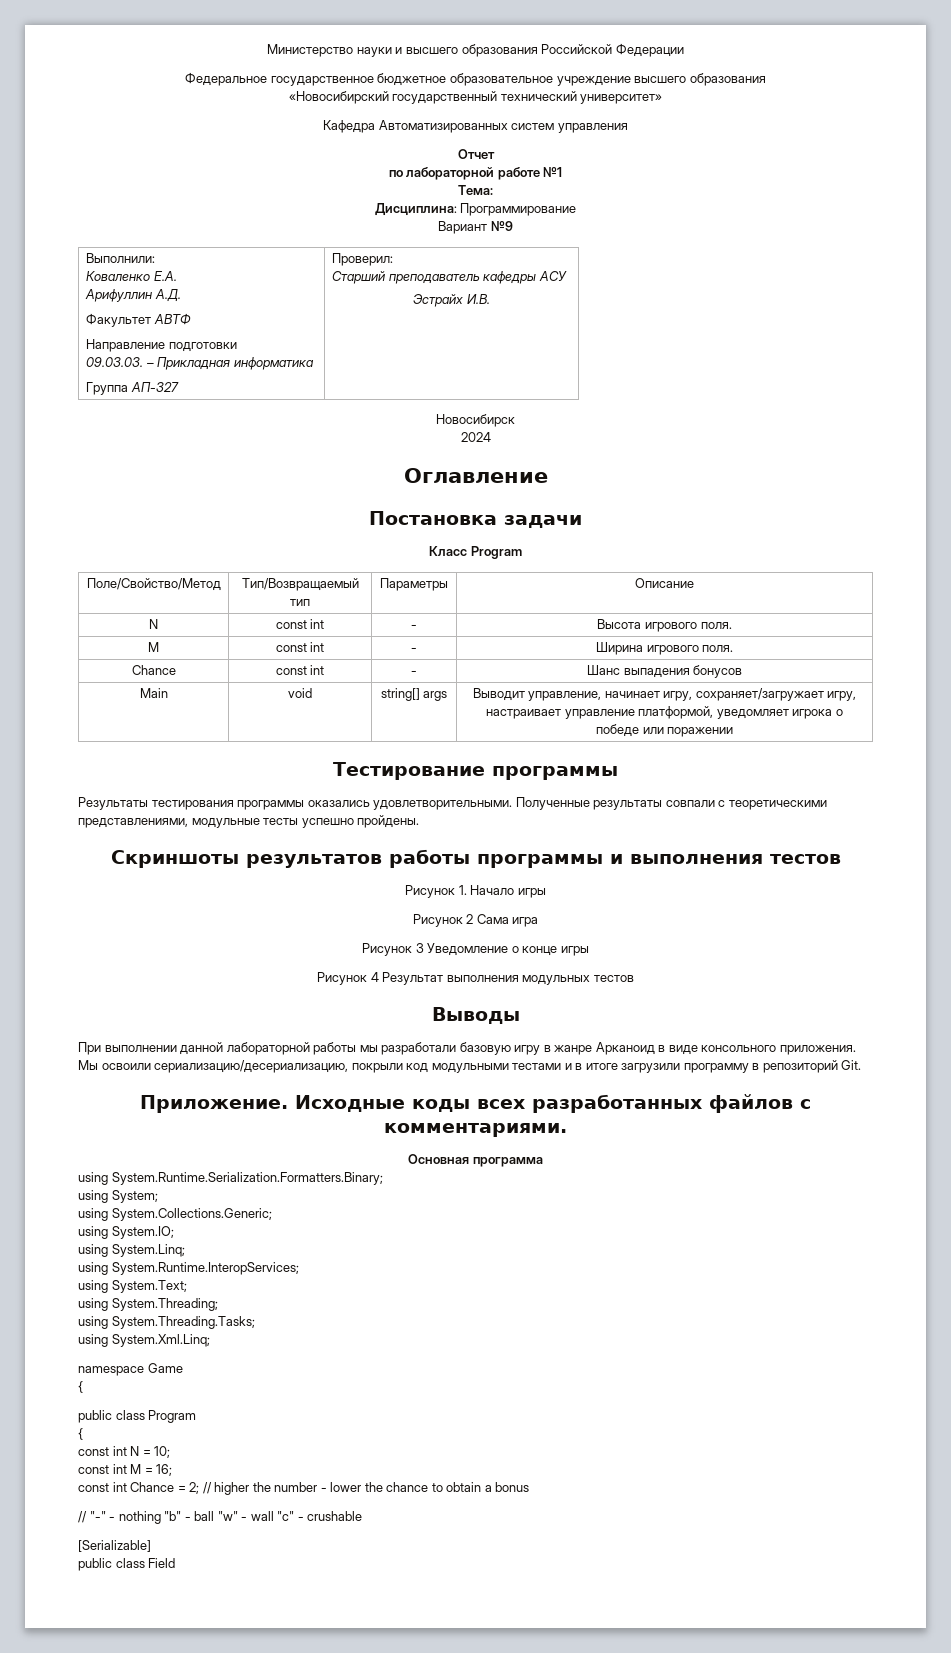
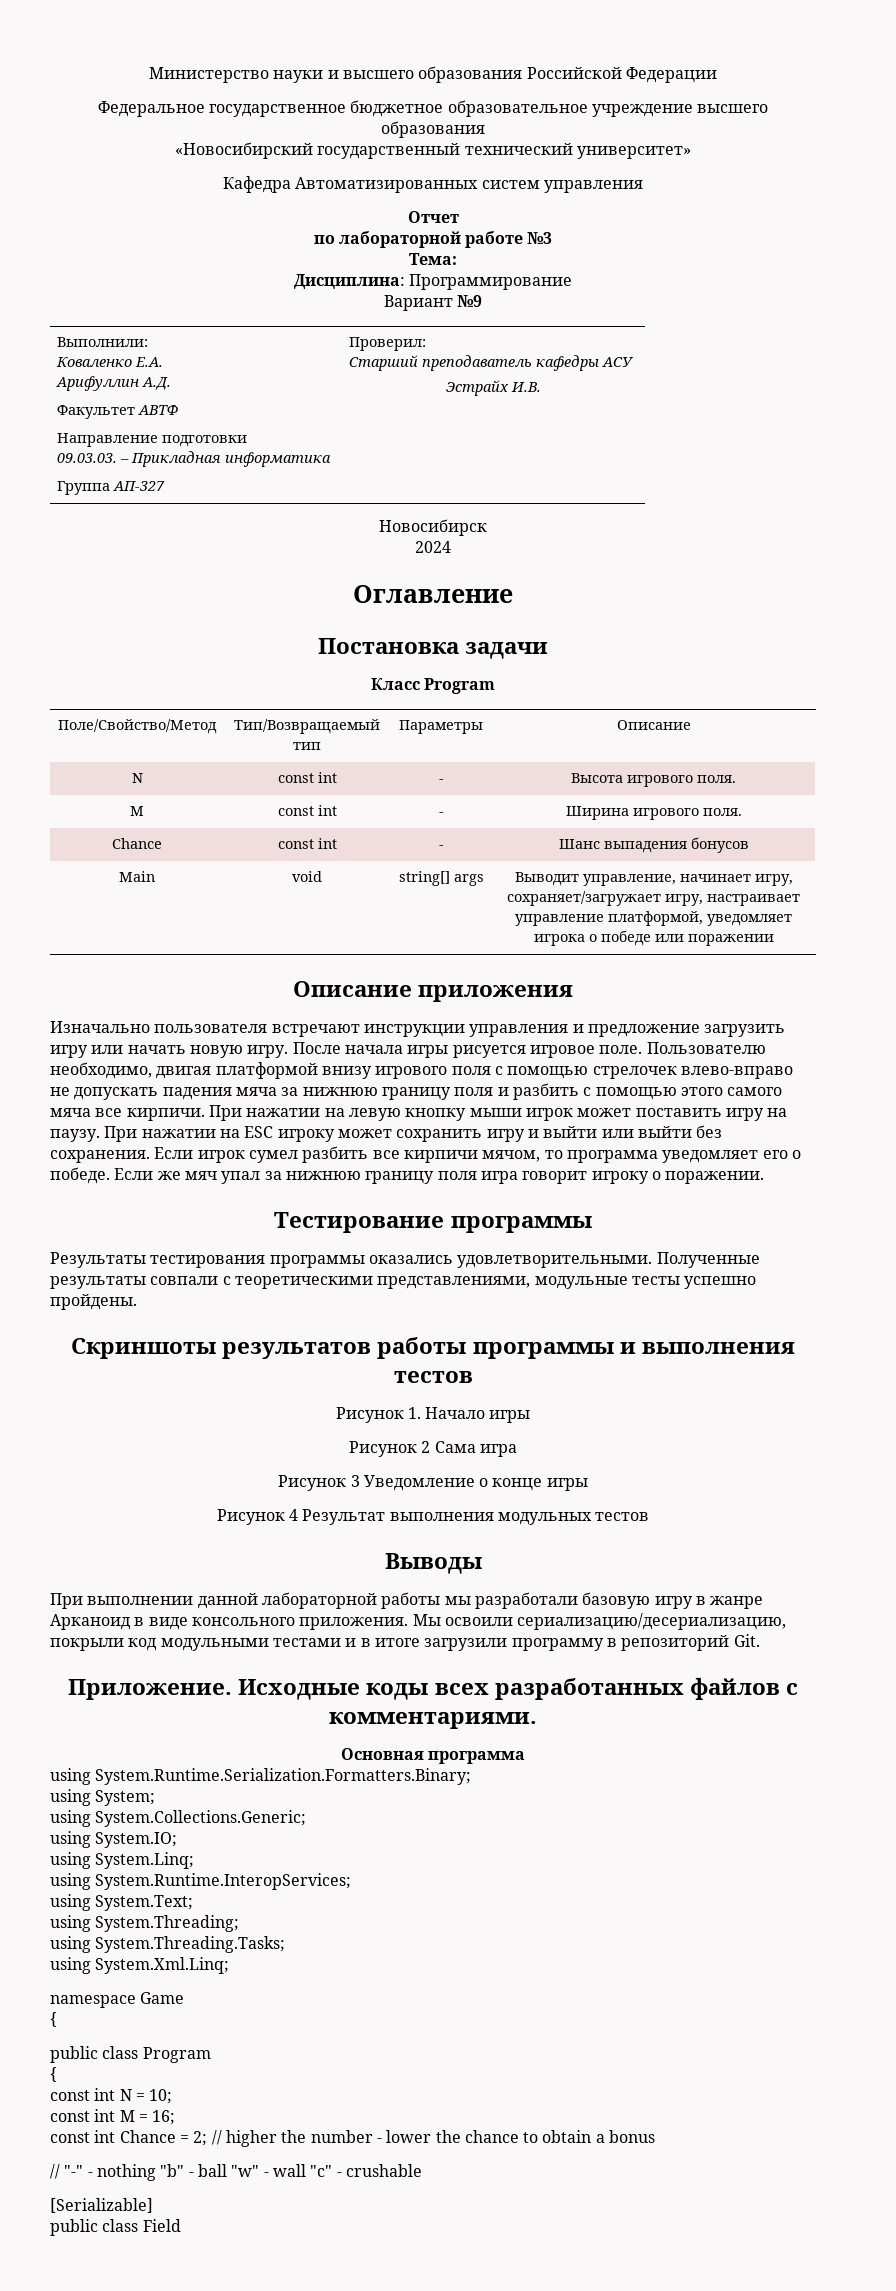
- по лабораторной работе №1
+ по лабораторной работе №3
+ Описание приложения
+ Изначально пользователя встречают инструкции управления и предложение загрузить игру или начать новую игру. После начала игры рисуется игровое поле. Пользователю необходимо, двигая платформой внизу игрового поля с помощью стрелочек влево-вправо не допускать падения мяча за нижнюю границу поля и разбить с помощью этого самого мяча все кирпичи. При нажатии на левую кнопку мыши игрок может поставить игру на паузу. При нажатии на ESC игроку может сохранить игру и выйти или выйти без сохранения. Если игрок сумел разбить все кирпичи мячом, то программа уведомляет его о победе. Если же мяч упал за нижнюю границу поля игра говорит игроку о поражении.

